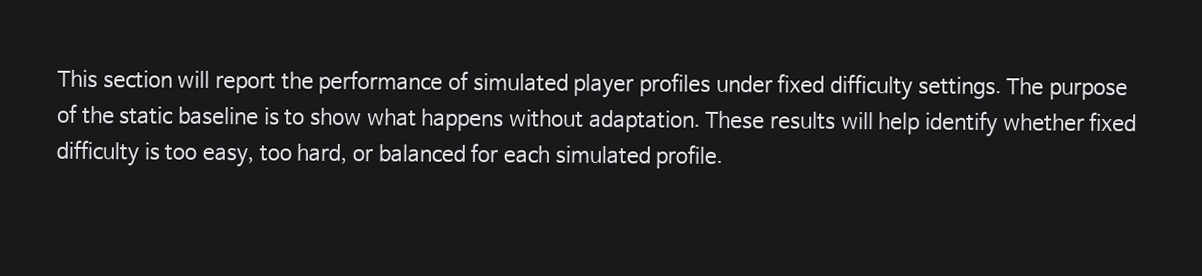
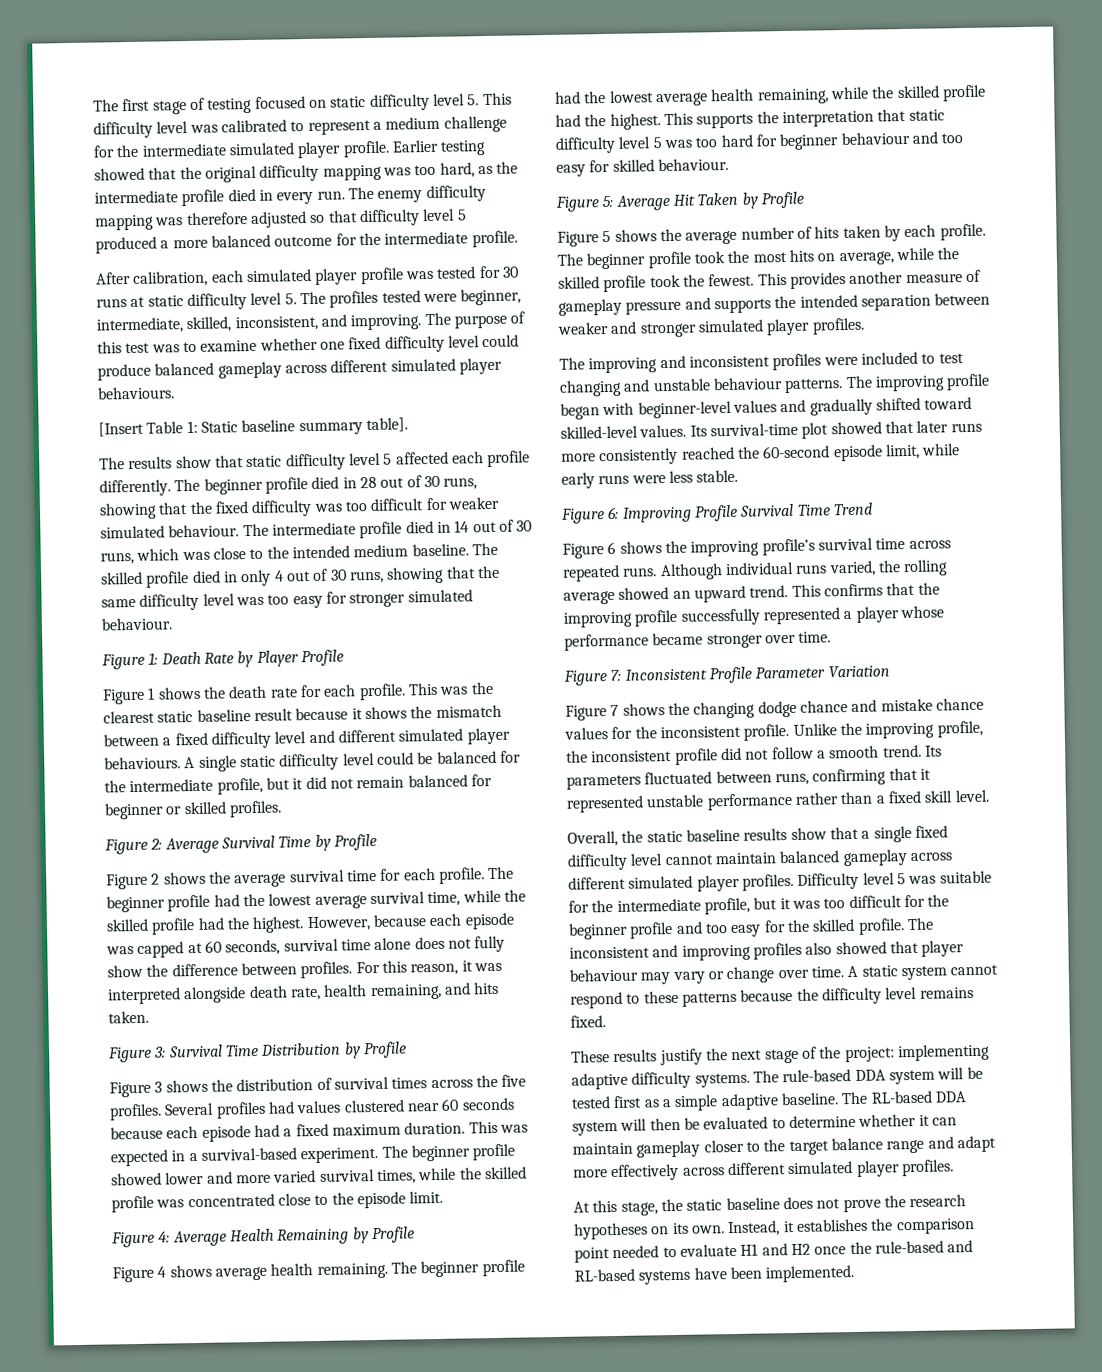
- This section will report the performance of simulated player profiles under fixed difficulty settings. The purpose of the static baseline is to show what happens without adaptation. These results will help identify whether fixed difficulty is too easy, too hard, or balanced for each simulated profile.
+ The first stage of testing focused on static difficulty level 5. This difficulty level was calibrated to represent a medium challenge for the intermediate simulated player profile. Earlier testing showed that the original difficulty mapping was too hard, as the intermediate profile died in every run. The enemy difficulty mapping was therefore adjusted so that difficulty level 5 produced a more balanced outcome for the intermediate profile.
+ After calibration, each simulated player profile was tested for 30 runs at static difficulty level 5. The profiles tested were beginner, intermediate, skilled, inconsistent, and improving. The purpose of this test was to examine whether one fixed difficulty level could produce balanced gameplay across different simulated player behaviours.
+ [Insert Table 1: Static baseline summary table].
+ The results show that static difficulty level 5 affected each profile differently. The beginner profile died in 28 out of 30 runs, showing that the fixed difficulty was too difficult for weaker simulated behaviour. The intermediate profile died in 14 out of 30 runs, which was close to the intended medium baseline. The skilled profile died in only 4 out of 30 runs, showing that the same difficulty level was too easy for stronger simulated behaviour.
+ Figure 1: Death Rate by Player Profile
+ Figure 1 shows the death rate for each profile. This was the clearest static baseline result because it shows the mismatch between a fixed difficulty level and different simulated player behaviours. A single static difficulty level could be balanced for the intermediate profile, but it did not remain balanced for beginner or skilled profiles.
+ Figure 2: Average Survival Time by Profile
+ Figure 2 shows the average survival time for each profile. The beginner profile had the lowest average survival time, while the skilled profile had the highest. However, because each episode was capped at 60 seconds, survival time alone does not fully show the difference between profiles. For this reason, it was interpreted alongside death rate, health remaining, and hits taken.
+ Figure 3: Survival Time Distribution by Profile
+ Figure 3 shows the distribution of survival times across the five profiles. Several profiles had values clustered near 60 seconds because each episode had a fixed maximum duration. This was expected in a survival-based experiment. The beginner profile showed lower and more varied survival times, while the skilled profile was concentrated close to the episode limit.
+ Figure 4: Average Health Remaining by Profile
+ Figure 4 shows average health remaining. The beginner profile had the lowest average health remaining, while the skilled profile had the highest. This supports the interpretation that static difficulty level 5 was too hard for beginner behaviour and too easy for skilled behaviour.
+ Figure 5: Average Hit Taken by Profile
+ Figure 5 shows the average number of hits taken by each profile. The beginner profile took the most hits on average, while the skilled profile took the fewest. This provides another measure of gameplay pressure and supports the intended separation between weaker and stronger simulated player profiles.
+ The improving and inconsistent profiles were included to test changing and unstable behaviour patterns. The improving profile began with beginner-level values and gradually shifted toward skilled-level values. Its survival-time plot showed that later runs more consistently reached the 60-second episode limit, while early runs were less stable.
+ Figure 6: Improving Profile Survival Time Trend
+ Figure 6 shows the improving profile’s survival time across repeated runs. Although individual runs varied, the rolling average showed an upward trend. This confirms that the improving profile successfully represented a player whose performance became stronger over time.
+ Figure 7: Inconsistent Profile Parameter Variation
+ Figure 7 shows the changing dodge chance and mistake chance values for the inconsistent profile. Unlike the improving profile, the inconsistent profile did not follow a smooth trend. Its parameters fluctuated between runs, confirming that it represented unstable performance rather than a fixed skill level.
+ Overall, the static baseline results show that a single fixed difficulty level cannot maintain balanced gameplay across different simulated player profiles. Difficulty level 5 was suitable for the intermediate profile, but it was too difficult for the beginner profile and too easy for the skilled profile. The inconsistent and improving profiles also showed that player behaviour may vary or change over time. A static system cannot respond to these patterns because the difficulty level remains fixed.
+ These results justify the next stage of the project: implementing adaptive difficulty systems. The rule-based DDA system will be tested first as a simple adaptive baseline. The RL-based DDA system will then be evaluated to determine whether it can maintain gameplay closer to the target balance range and adapt more effectively across different simulated player profiles.
+ At this stage, the static baseline does not prove the research hypotheses on its own. Instead, it establishes the comparison point needed to evaluate H1 and H2 once the rule-based and RL-based systems have been implemented.

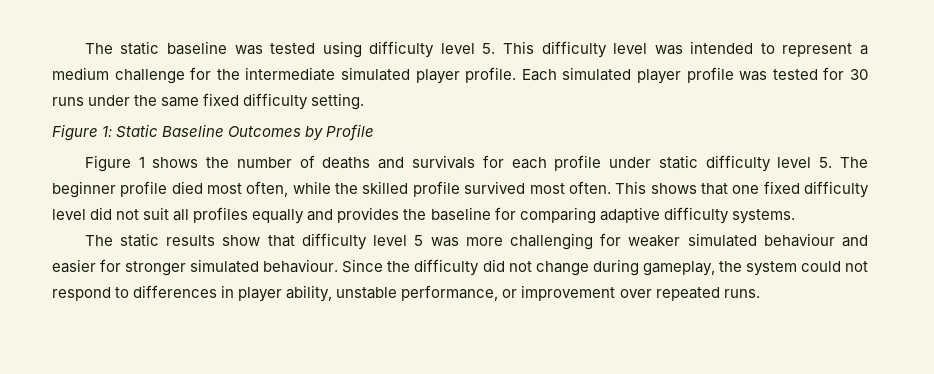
- The first stage of testing focused on static difficulty level 5. This difficulty level was calibrated to represent a medium challenge for the intermediate simulated player profile.
+ The static baseline was tested using difficulty level 5. This difficulty level was intended to represent a medium challenge for the intermediate simulated player profile.
- Earlier testing showed that the original difficulty mapping was too hard, as the intermediate profile died in every run. The enemy difficulty mapping was therefore adjusted so that difficulty level 5 produced a more balanced outcome for the intermediate profile.
- After calibration, each simulated player profile was tested for 30 runs at static difficulty level 5. The profiles tested were beginner, intermediate, skilled, inconsistent, and improving. The purpose of this test was to examine whether one fixed difficulty level could produce balanced gameplay across different simulated player behaviours.
- [Insert Table 1: Static baseline summary table].
- The results show that static difficulty level 5 affected each profile differently. The beginner profile died in 28 out of 30 runs, showing that the fixed difficulty was too difficult for weaker simulated behaviour. The intermediate profile died in 14 out of 30 runs, which was close to the intended medium baseline. The skilled profile died in only 4 out of 30 runs, showing that the same difficulty level was too easy for stronger simulated behaviour.
- Figure 1: Death Rate by Player Profile
+ Each simulated player profile was tested for 30 runs under the same fixed difficulty setting.
+ Figure 1: Static Baseline Outcomes by Profile
- Figure 1 shows the death rate for each profile. This was the clearest static baseline result because it shows the mismatch between a fixed difficulty level and different simulated player behaviours. A single static difficulty level could be balanced for the intermediate profile, but it did not remain balanced for beginner or skilled profiles.
- Figure 2: Average Survival Time by Profile
- Figure 2 shows the average survival time for each profile. The beginner profile had the lowest average survival time, while the skilled profile had the highest. However, because each episode was capped at 60 seconds, survival time alone does not fully show the difference between profiles. For this reason, it was interpreted alongside death rate, health remaining, and hits taken.
- Figure 3: Survival Time Distribution by Profile
- Figure 3 shows the distribution of survival times across the five profiles. Several profiles had values clustered near 60 seconds because each episode had a fixed maximum duration. This was expected in a survival-based experiment. The beginner profile showed lower and more varied survival times, while the skilled profile was concentrated close to the episode limit.
- Figure 4: Average Health Remaining by Profile
- Figure 4 shows average health remaining. The beginner profile had the lowest average health remaining, while the skilled profile had the highest. This supports the interpretation that static difficulty level 5 was too hard for beginner behaviour and too easy for skilled behaviour.
- Figure 5: Average Hit Taken by Profile
- Figure 5 shows the average number of hits taken by each profile. The beginner profile took the most hits on average, while the skilled profile took the fewest. This provides another measure of gameplay pressure and supports the intended separation between weaker and stronger simulated player profiles.
- The improving and inconsistent profiles were included to test changing and unstable behaviour patterns. The improving profile began with beginner-level values and gradually shifted toward skilled-level values. Its survival-time plot showed that later runs more consistently reached the 60-second episode limit, while early runs were less stable.
- Figure 6: Improving Profile Survival Time Trend
- Figure 6 shows the improving profile’s survival time across repeated runs. Although individual runs varied, the rolling average showed an upward trend. This confirms that the improving profile successfully represented a player whose performance became stronger over time.
- Figure 7: Inconsistent Profile Parameter Variation
- Figure 7 shows the changing dodge chance and mistake chance values for the inconsistent profile. Unlike the improving profile, the inconsistent profile did not follow a smooth trend. Its parameters fluctuated between runs, confirming that it represented unstable performance rather than a fixed skill level.
- Overall, the static baseline results show that a single fixed difficulty level cannot maintain balanced gameplay across different simulated player profiles. Difficulty level 5 was suitable for the intermediate profile, but it was too difficult for the beginner profile and too easy for the skilled profile. The inconsistent and improving profiles also showed that player behaviour may vary or change over time. A static system cannot respond to these patterns because the difficulty level remains fixed.
- These results justify the next stage of the project: implementing adaptive difficulty systems. The rule-based DDA system will be tested first as a simple adaptive baseline. The RL-based DDA system will then be evaluated to determine whether it can maintain gameplay closer to the target balance range and adapt more effectively across different simulated player profiles.
- At this stage, the static baseline does not prove the research hypotheses on its own. Instead, it establishes the comparison point needed to evaluate H1 and H2 once the rule-based and RL-based systems have been implemented.
+ Figure 1 shows the number of deaths and survivals for each profile under static difficulty level 5. The beginner profile died most often, while the skilled profile survived most often. This shows that one fixed difficulty level did not suit all profiles equally and provides the baseline for comparing adaptive difficulty systems.
+ The static results show that difficulty level 5 was more challenging for weaker simulated behaviour and easier for stronger simulated behaviour. Since the difficulty did not change during gameplay, the system could not respond to differences in player ability, unstable performance, or improvement over repeated runs.

